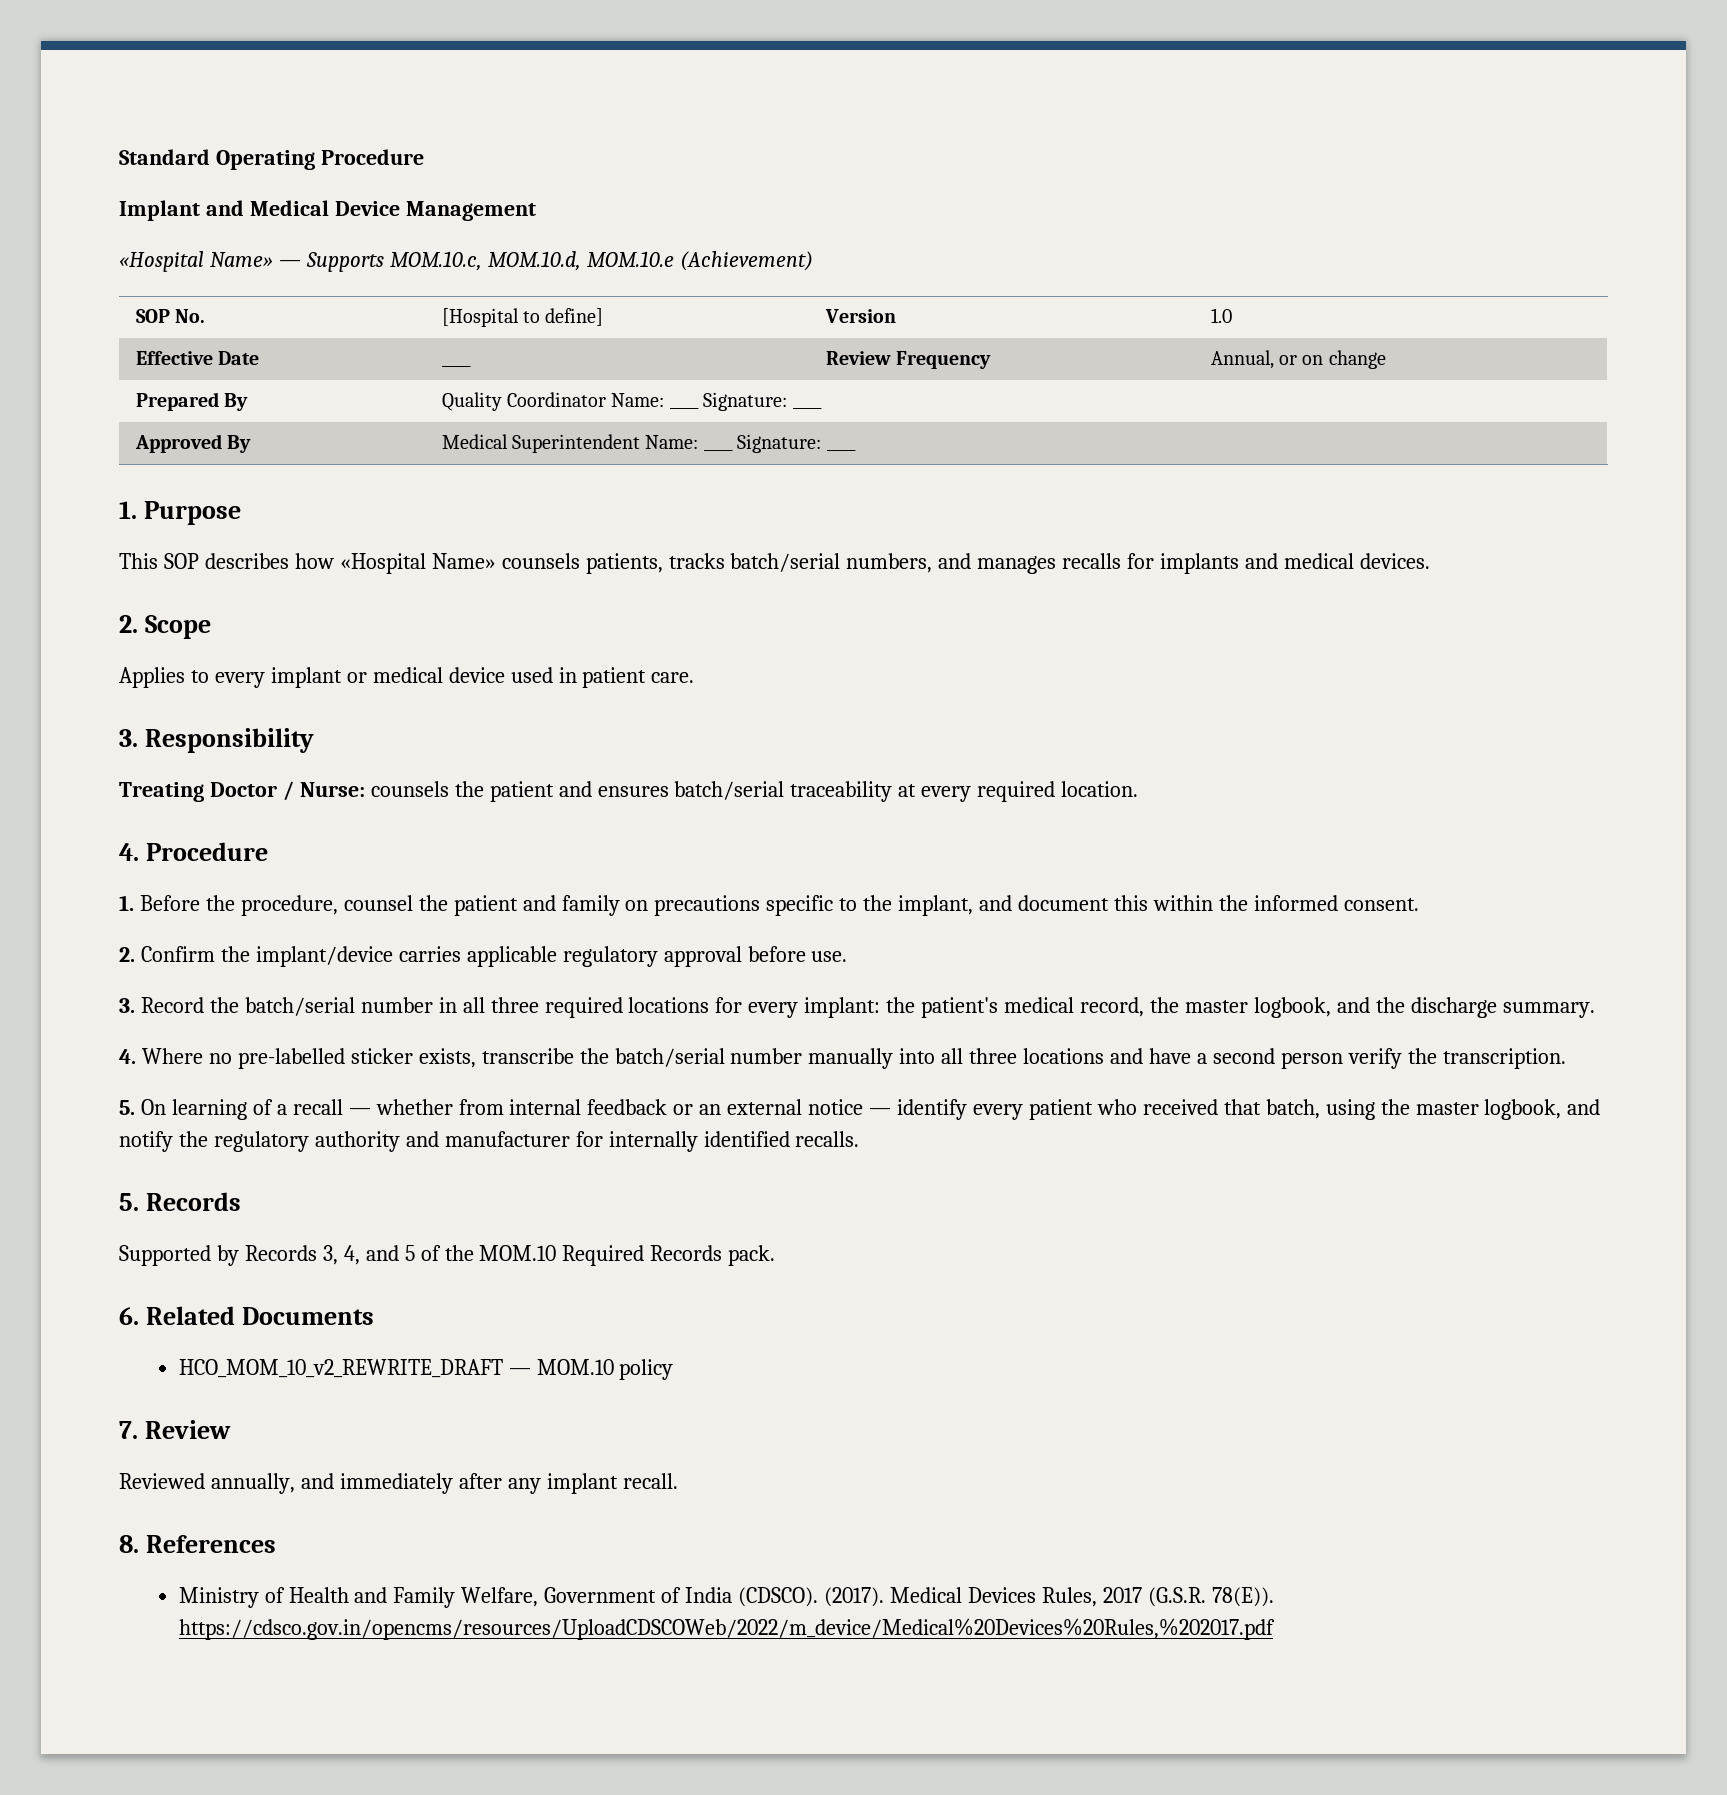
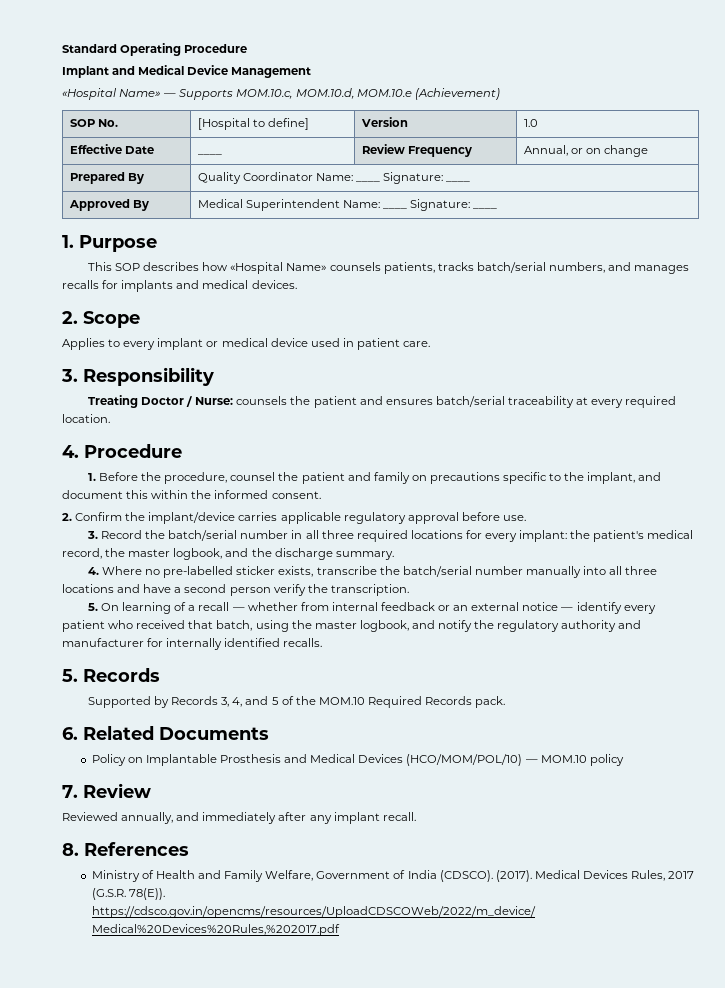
- HCO_MOM_10_v2_REWRITE_DRAFT — MOM.10 policy
+ Policy on Implantable Prosthesis and Medical Devices (HCO/MOM/POL/10) — MOM.10 policy

